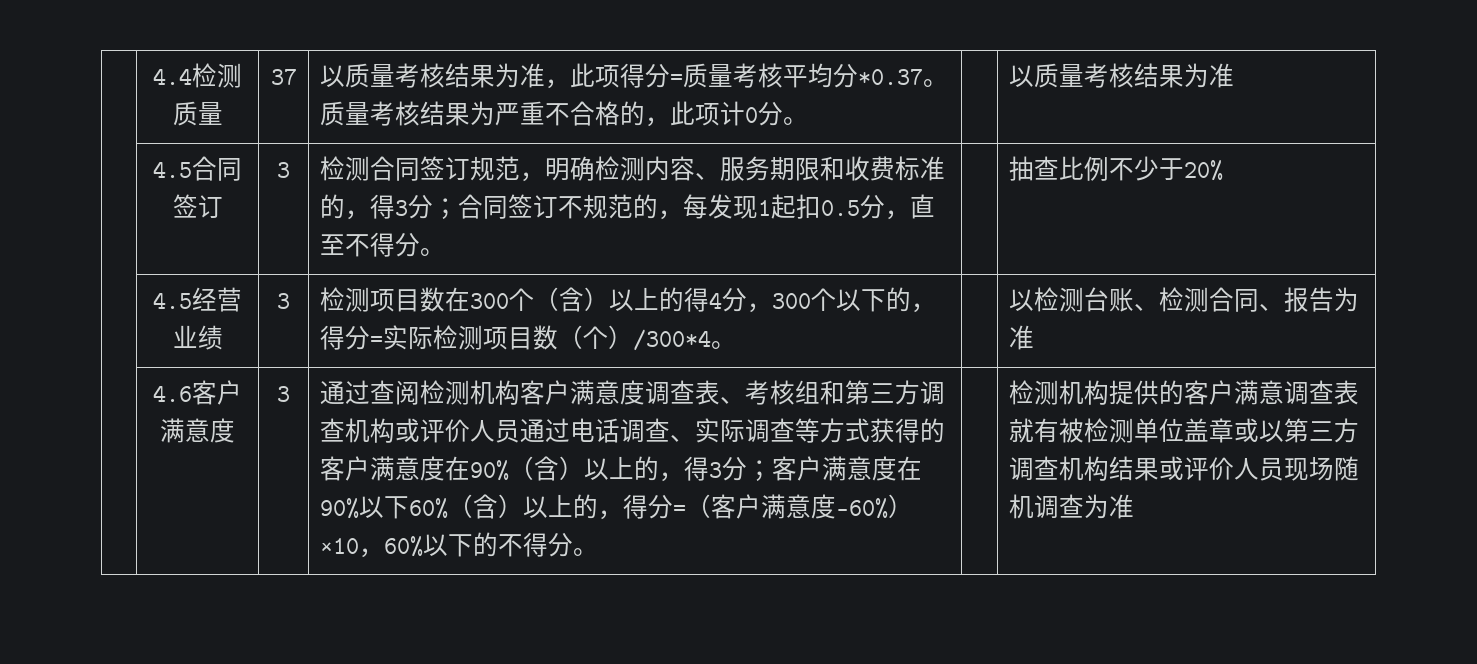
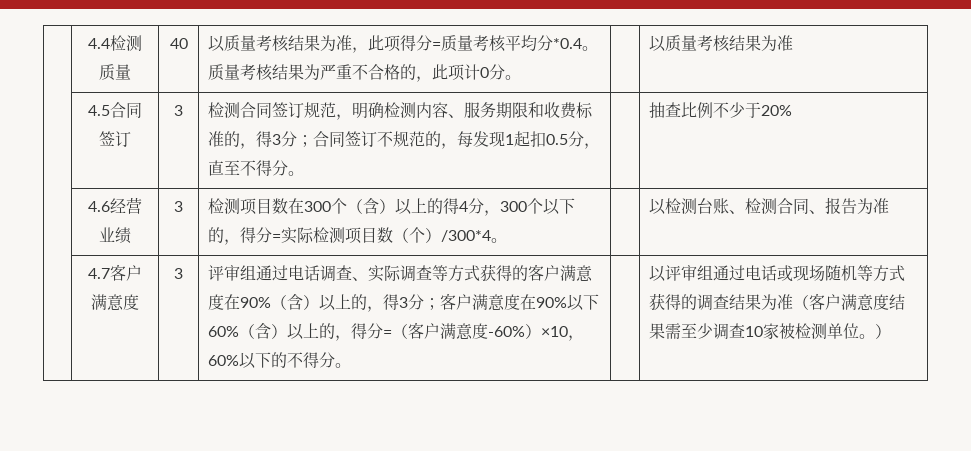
- | 4.4检测质量 | 37 | 以质量考核结果为准，此项得分=质量考核平均分*0.37。质量考核结果为严重不合格的，此项计0分。 | | 以质量考核结果为准
+ | 4.4检测质量 | 40 | 以质量考核结果为准，此项得分=质量考核平均分*0.4。质量考核结果为严重不合格的，此项计0分。 | | 以质量考核结果为准
- | 4.5经营业绩 | 3 | 检测项目数在300个（含）以上的得4分，300个以下的，得分=实际检测项目数（个）/300*4。 | | 以检测台账、检测合同、报告为准
+ | 4.6经营业绩 | 3 | 检测项目数在300个（含）以上的得4分，300个以下的，得分=实际检测项目数（个）/300*4。 | | 以检测台账、检测合同、报告为准
- 4.6客户满意度
+ 4.7客户满意度
- 通过查阅检测机构客户满意度调查表、考核组和第三方调查机构或评价人员通过电话调查、实际调查等方式获得的客户满意度在90%（含）以上的，得3分；客户满意度在90%以下60%（含）以上的，得分=（客户满意度-60%）×10，60%以下的不得分。
+ 评审组通过电话调查、实际调查等方式获得的客户满意度在90%（含）以上的，得3分；客户满意度在90%以下60%（含）以上的，得分=（客户满意度-60%）×10，60%以下的不得分。
- 检测机构提供的客户满意调查表就有被检测单位盖章或以第三方调查机构结果或评价人员现场随机调查为准
+ 以评审组通过电话或现场随机等方式获得的调查结果为准（客户满意度结果需至少调查10家被检测单位。）

